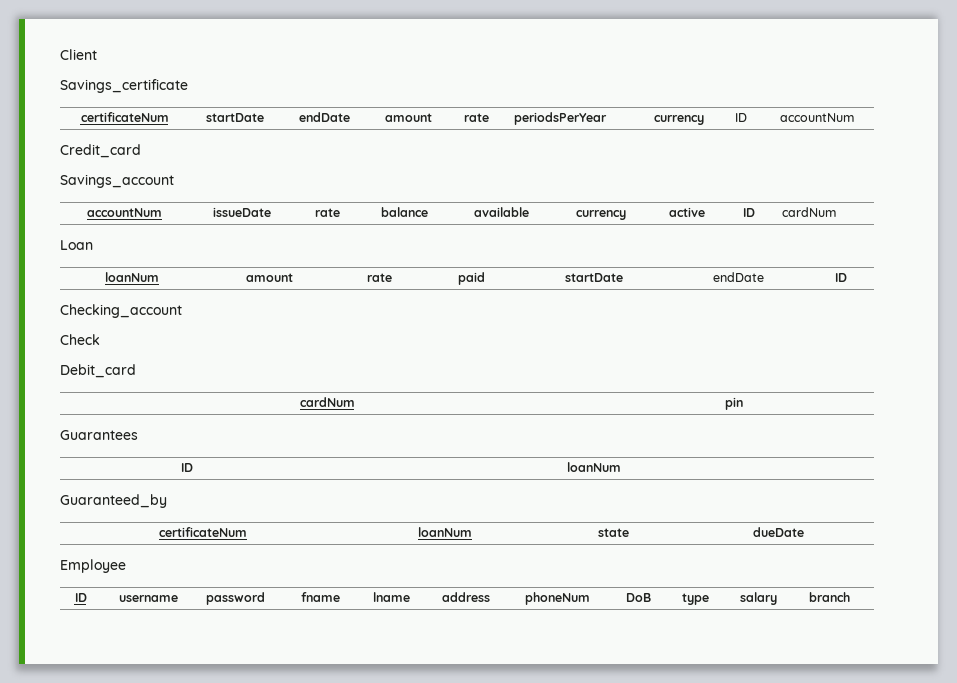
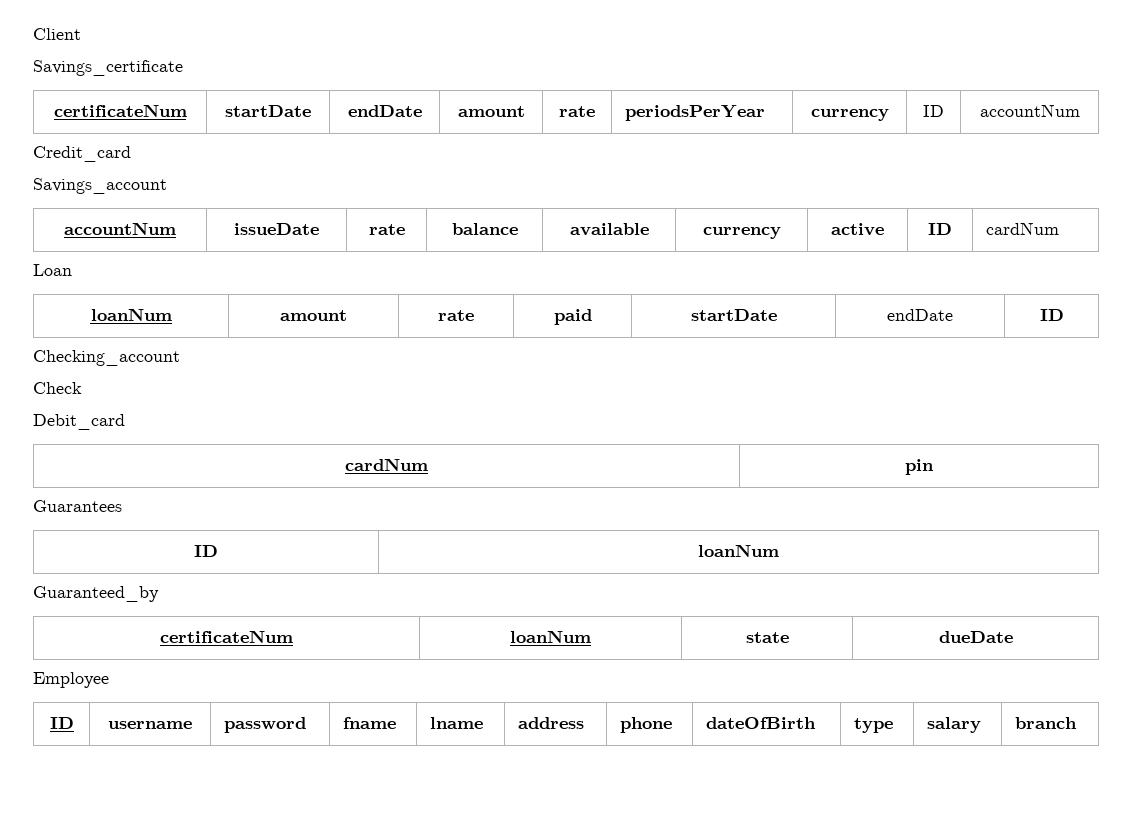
- ID | username | password | fname | lname | address | phoneNum | DoB | type | salary | branch
+ ID | username | password | fname | lname | address | phone | dateOfBirth | type | salary | branch

